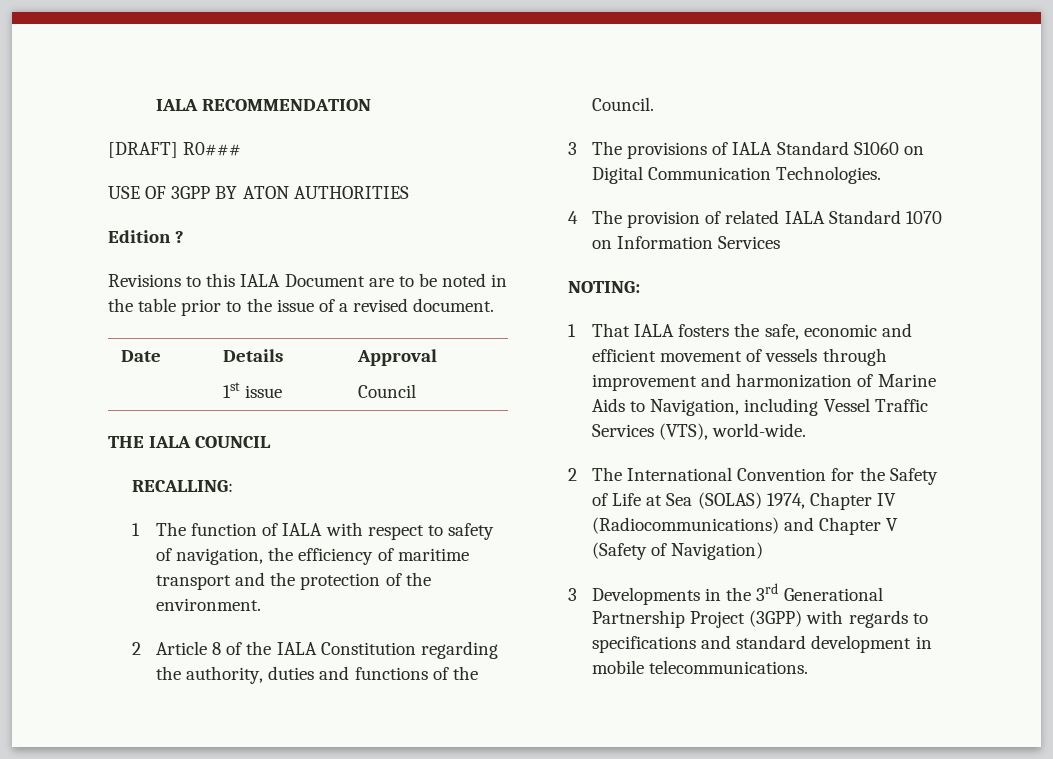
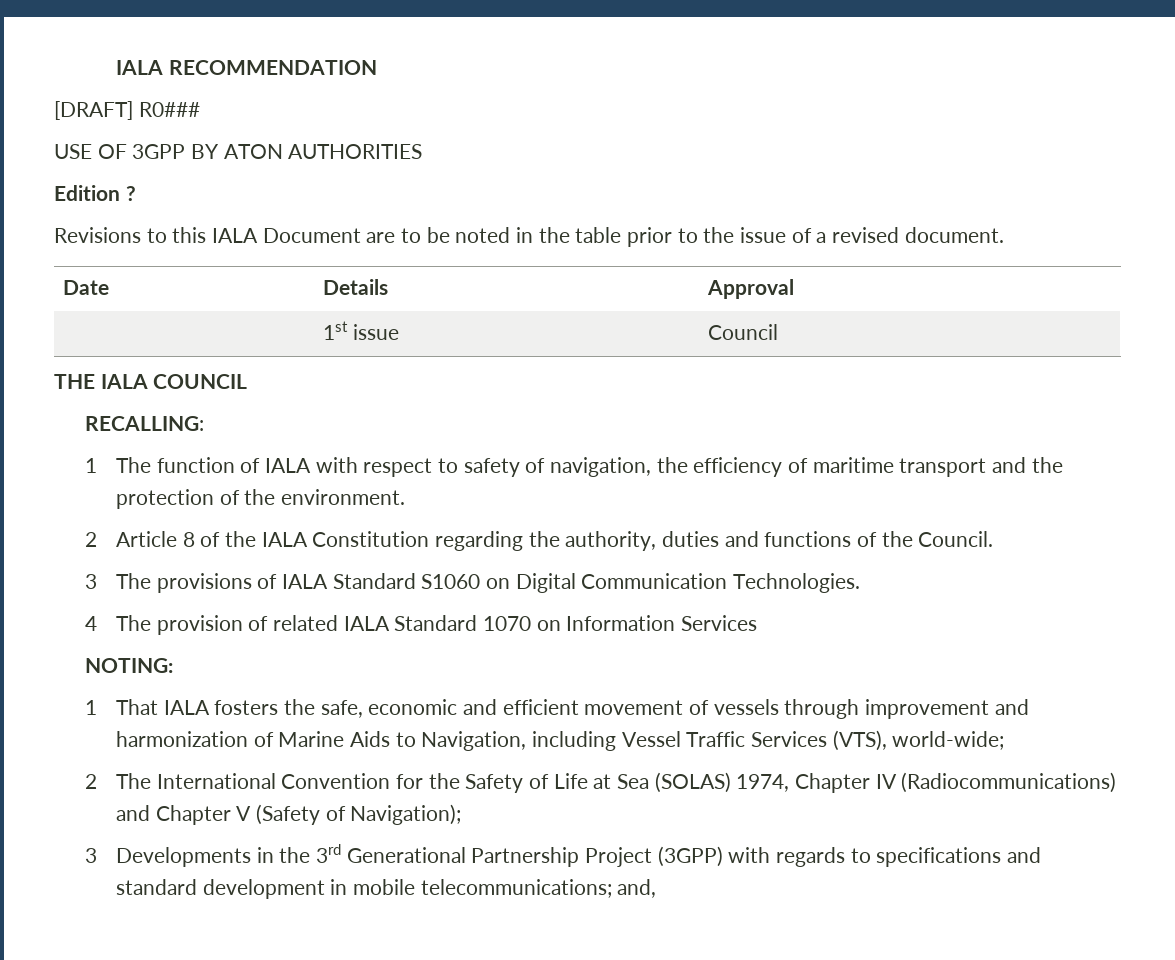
- 1 That IALA fosters the safe, economic and efficient movement of vessels through improvement and harmonization of Marine Aids to Navigation, including Vessel Traffic Services (VTS), world-wide.
+ 1 That IALA fosters the safe, economic and efficient movement of vessels through improvement and harmonization of Marine Aids to Navigation, including Vessel Traffic Services (VTS), world-wide;
- 2 The International Convention for the Safety of Life at Sea (SOLAS) 1974, Chapter IV (Radiocommunications) and Chapter V (Safety of Navigation)
+ 2 The International Convention for the Safety of Life at Sea (SOLAS) 1974, Chapter IV (Radiocommunications) and Chapter V (Safety of Navigation);
- 3 Developments in the 3rd Generational Partnership Project (3GPP) with regards to specifications and standard development in mobile telecommunications.
+ 3 Developments in the 3rd Generational Partnership Project (3GPP) with regards to specifications and standard development in mobile telecommunications; and,

